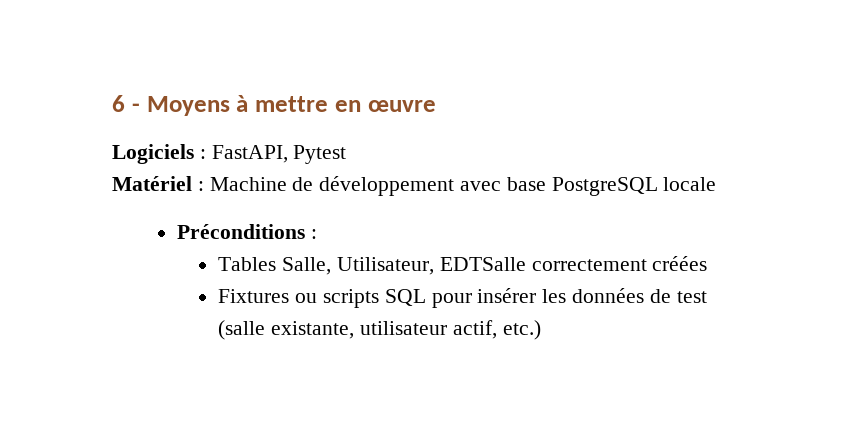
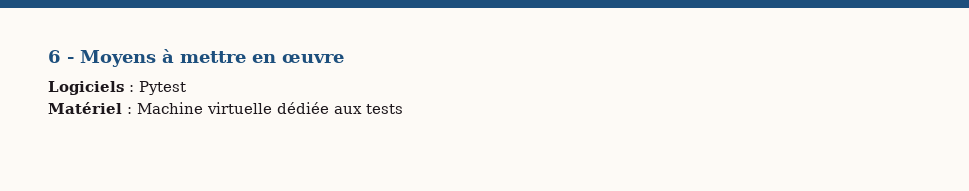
- Logiciels : FastAPI, Pytest
+ Logiciels : Pytest
- Matériel : Machine de développement avec base PostgreSQL locale
- Préconditions :
- Tables Salle, Utilisateur, EDTSalle correctement créées
- Fixtures ou scripts SQL pour insérer les données de test (salle existante, utilisateur actif, etc.)
+ Matériel : Machine virtuelle dédiée aux tests

